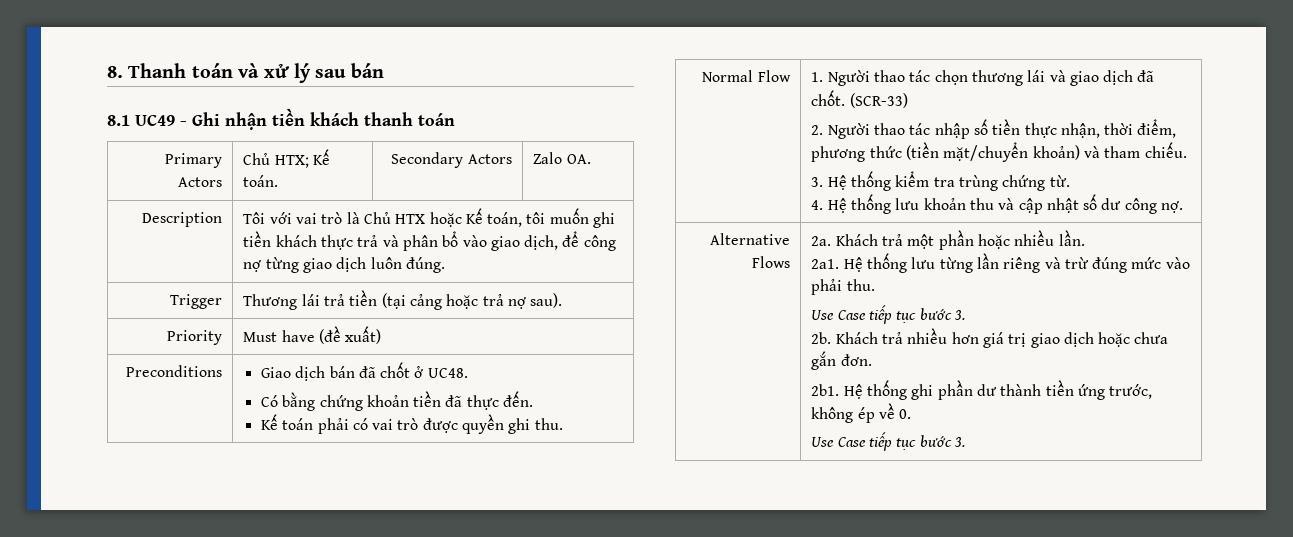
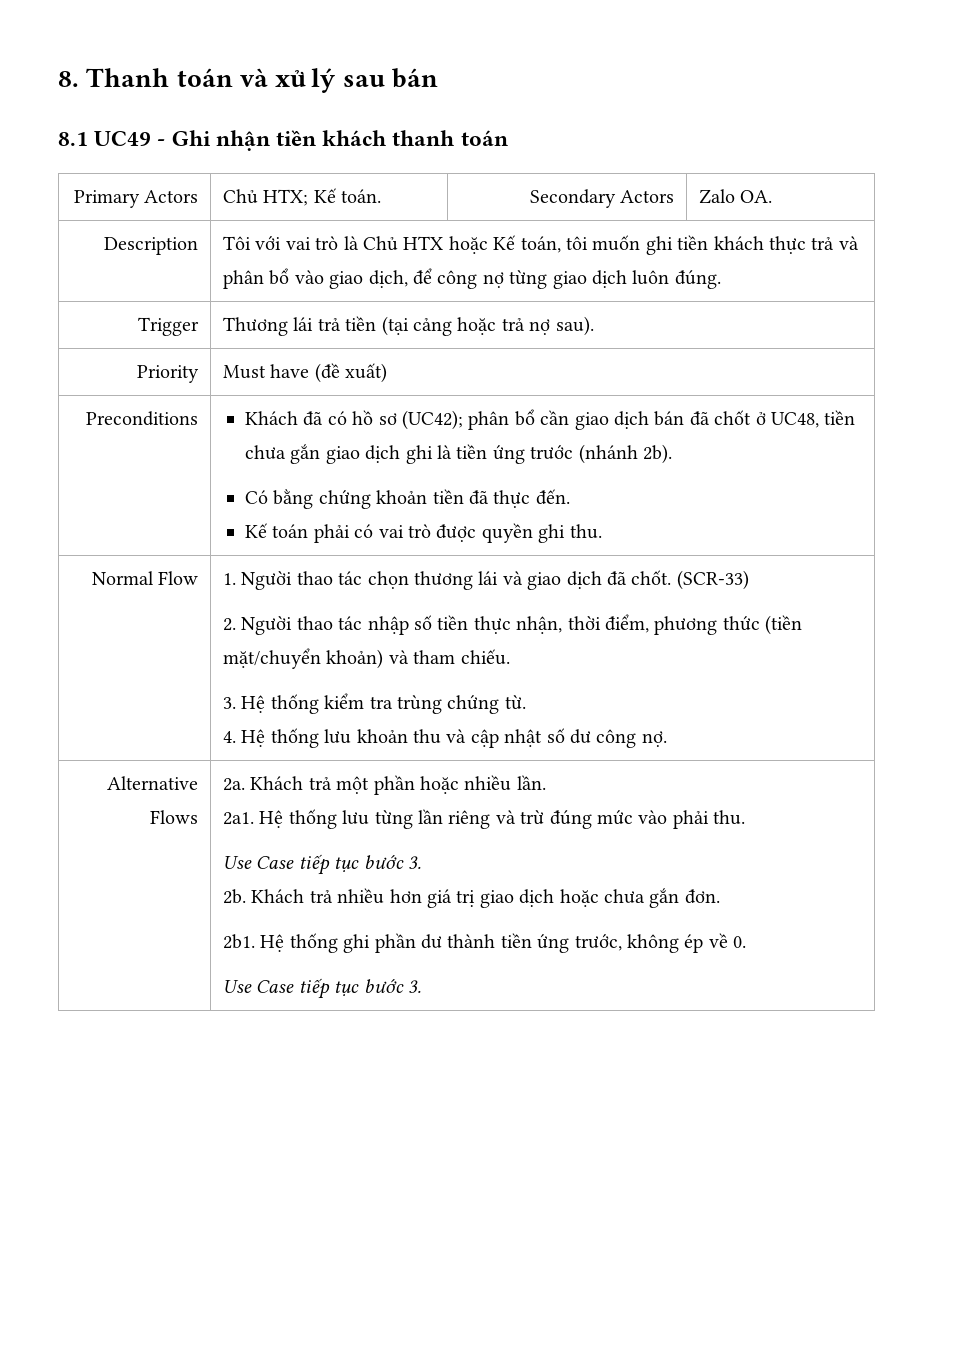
- Giao dịch bán đã chốt ở UC48.
+ Khách đã có hồ sơ (UC42); phân bổ cần giao dịch bán đã chốt ở UC48, tiền chưa gắn giao dịch ghi là tiền ứng trước (nhánh 2b).

